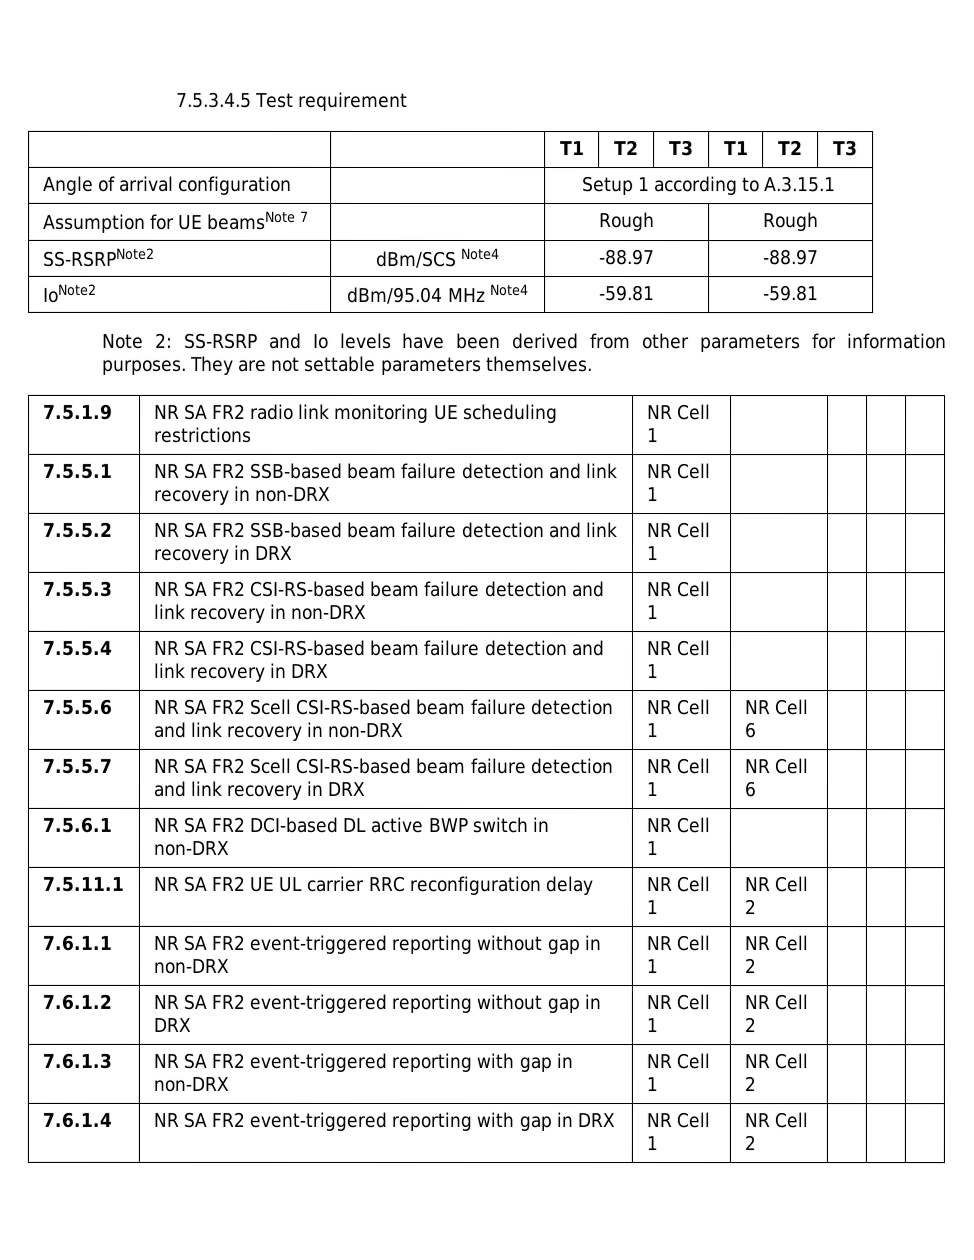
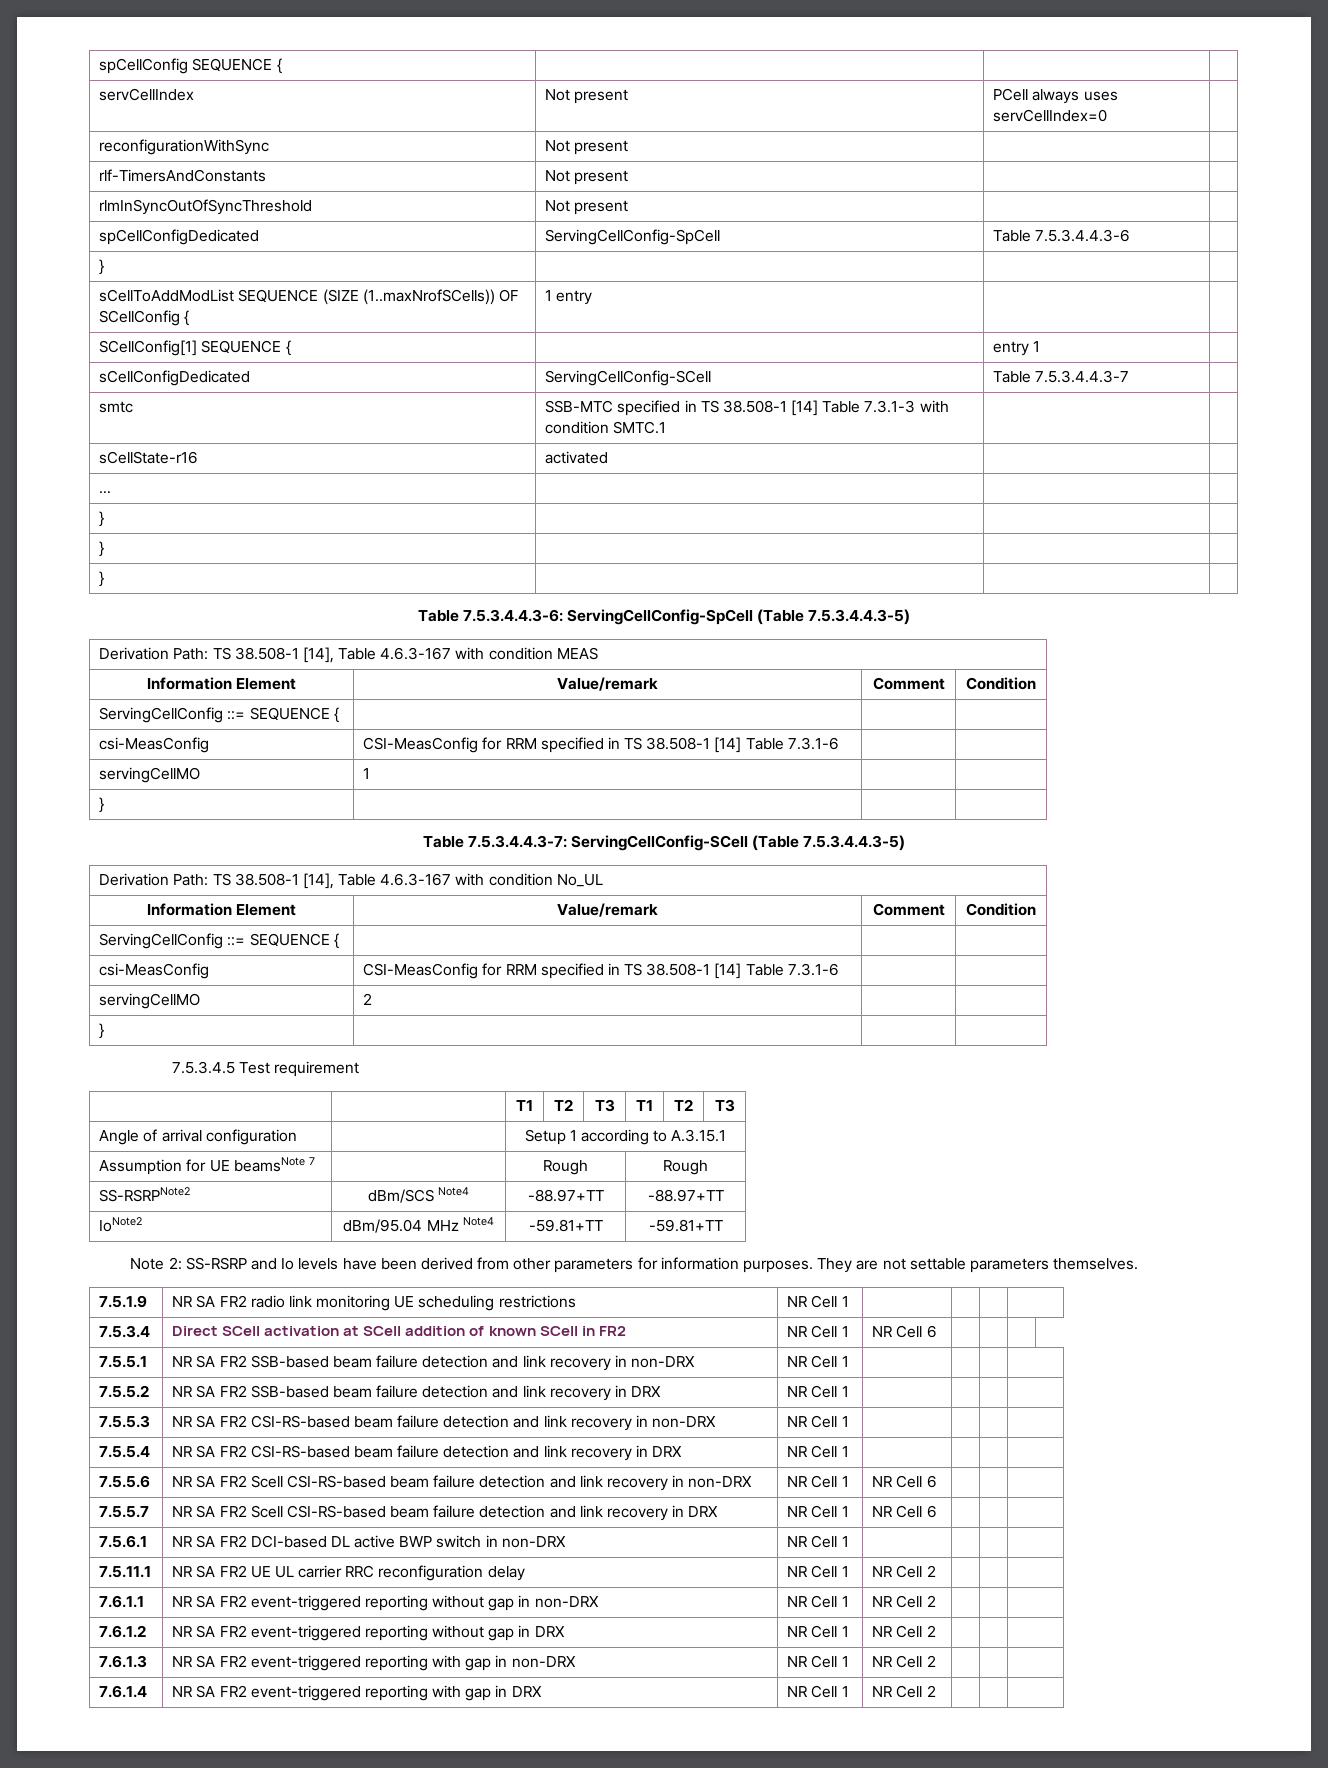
+ spCellConfig SEQUENCE { | | |
+ servCellIndex | Not present | PCell always uses servCellIndex=0 |
+ reconfigurationWithSync | Not present | |
+ rlf-TimersAndConstants | Not present | |
+ rlmInSyncOutOfSyncThreshold | Not present | |
+ spCellConfigDedicated | ServingCellConfig-SpCell | Table 7.5.3.4.4.3-6 |
+ } | | |
+ sCellToAddModList SEQUENCE (SIZE (1..maxNrofSCells)) OF SCellConfig { | 1 entry | |
+ SCellConfig[1] SEQUENCE { | | entry 1 |
+ sCellConfigDedicated | ServingCellConfig-SCell | Table 7.5.3.4.4.3-7 |
+ smtc | SSB-MTC specified in TS 38.508-1 [14] Table 7.3.1-3 with condition SMTC.1 | |
+ sCellState-r16 | activated | |
+ … | | |
+ } | | |
+ } | | |
+ } | | |
+ Table 7.5.3.4.4.3-6: ServingCellConfig-SpCell (Table 7.5.3.4.4.3-5)
+ Derivation Path: TS 38.508-1 [14], Table 4.6.3-167 with condition MEAS
+ Information Element | Value/remark | Comment | Condition
+ ServingCellConfig ::= SEQUENCE { | | |
+ csi-MeasConfig | CSI-MeasConfig for RRM specified in TS 38.508-1 [14] Table 7.3.1-6 | |
+ servingCellMO | 1 | |
+ } | | |
+ Table 7.5.3.4.4.3-7: ServingCellConfig-SCell (Table 7.5.3.4.4.3-5)
+ Derivation Path: TS 38.508-1 [14], Table 4.6.3-167 with condition No_UL
+ Information Element | Value/remark | Comment | Condition
+ ServingCellConfig ::= SEQUENCE { | | |
+ csi-MeasConfig | CSI-MeasConfig for RRM specified in TS 38.508-1 [14] Table 7.3.1-6 | |
+ servingCellMO | 2 | |
+ } | | |
- SS-RSRPNote2 | dBm/SCS Note4 | -88.97 | -88.97
+ SS-RSRPNote2 | dBm/SCS Note4 | -88.97+TT | -88.97+TT
- IoNote2 | dBm/95.04 MHz Note4 | -59.81 | -59.81
+ IoNote2 | dBm/95.04 MHz Note4 | -59.81+TT | -59.81+TT
+ 7.5.3.4 | Direct SCell activation at SCell addition of known SCell in FR2 | NR Cell 1 | NR Cell 6 | | |

